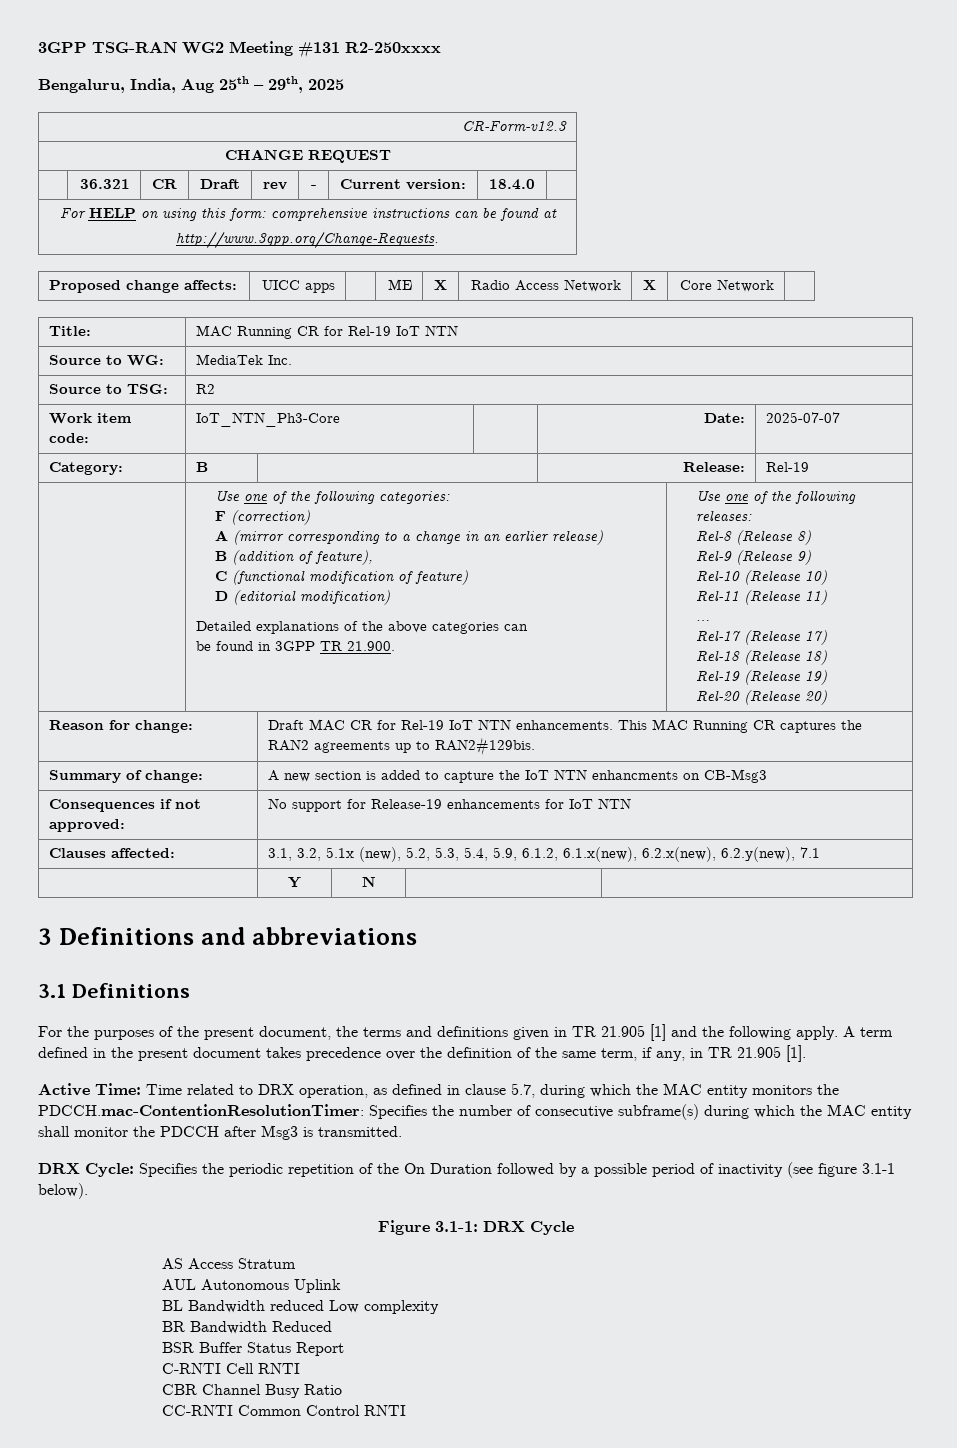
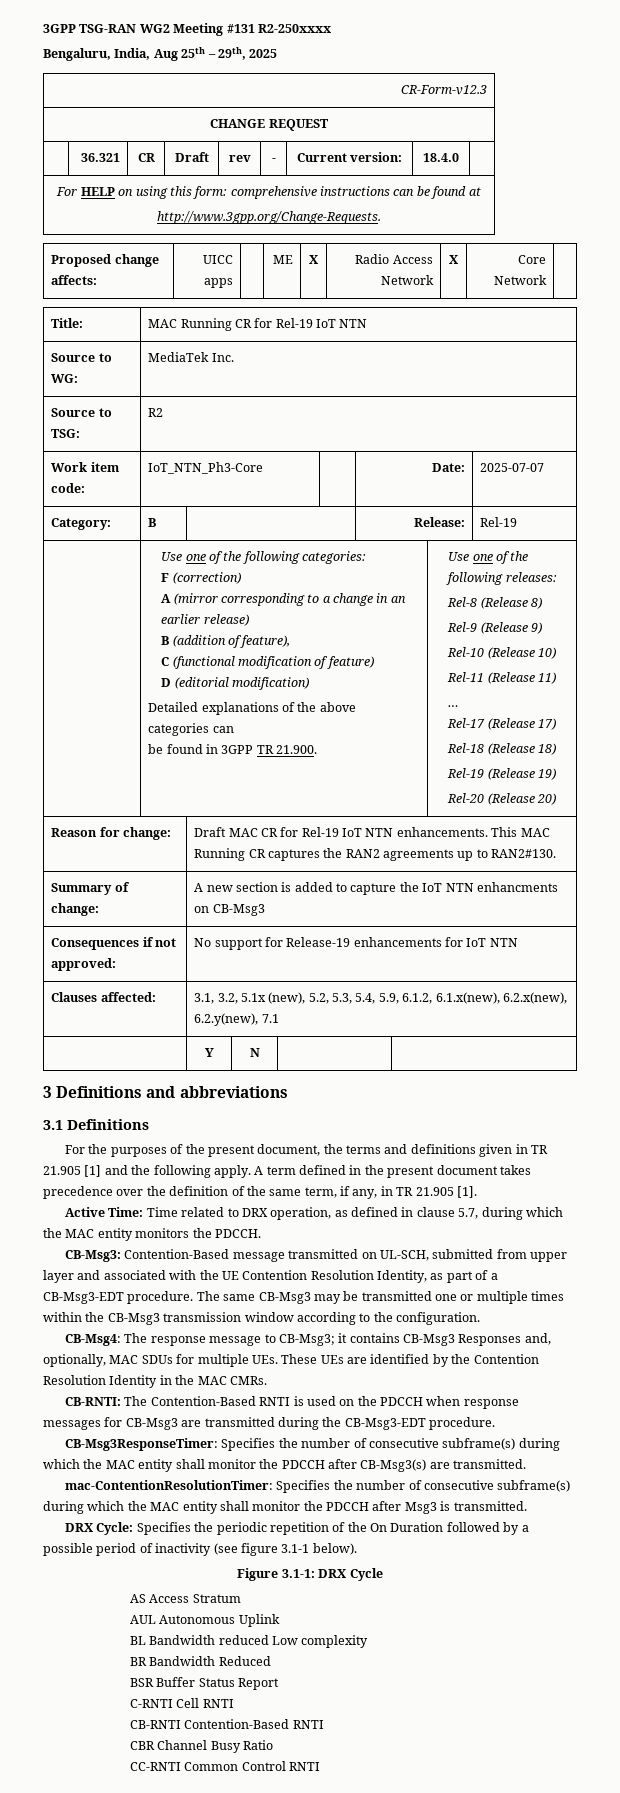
- Reason for change: | Draft MAC CR for Rel-19 IoT NTN enhancements. This MAC Running CR captures the RAN2 agreements up to RAN2#129bis.
+ Reason for change: | Draft MAC CR for Rel-19 IoT NTN enhancements. This MAC Running CR captures the RAN2 agreements up to RAN2#130.
- Active Time: Time related to DRX operation, as defined in clause 5.7, during which the MAC entity monitors the PDCCH.mac-ContentionResolutionTimer: Specifies the number of consecutive subframe(s) during which the MAC entity shall monitor the PDCCH after Msg3 is transmitted.
+ Active Time: Time related to DRX operation, as defined in clause 5.7, during which the MAC entity monitors the PDCCH.
+ CB-Msg3: Contention-Based message transmitted on UL-SCH, submitted from upper layer and associated with the UE Contention Resolution Identity, as part of a CB-Msg3-EDT procedure. The same CB-Msg3 may be transmitted one or multiple times within the CB-Msg3 transmission window according to the configuration.
+ CB-Msg4: The response message to CB-Msg3; it contains CB-Msg3 Responses and, optionally, MAC SDUs for multiple UEs. These UEs are identified by the Contention Resolution Identity in the MAC CMRs.
+ CB-RNTI: The Contention-Based RNTI is used on the PDCCH when response messages for CB-Msg3 are transmitted during the CB-Msg3-EDT procedure.
+ CB-Msg3ResponseTimer: Specifies the number of consecutive subframe(s) during which the MAC entity shall monitor the PDCCH after CB-Msg3(s) are transmitted.
+ mac-ContentionResolutionTimer: Specifies the number of consecutive subframe(s) during which the MAC entity shall monitor the PDCCH after Msg3 is transmitted.
+ CB-RNTI Contention-Based RNTI

